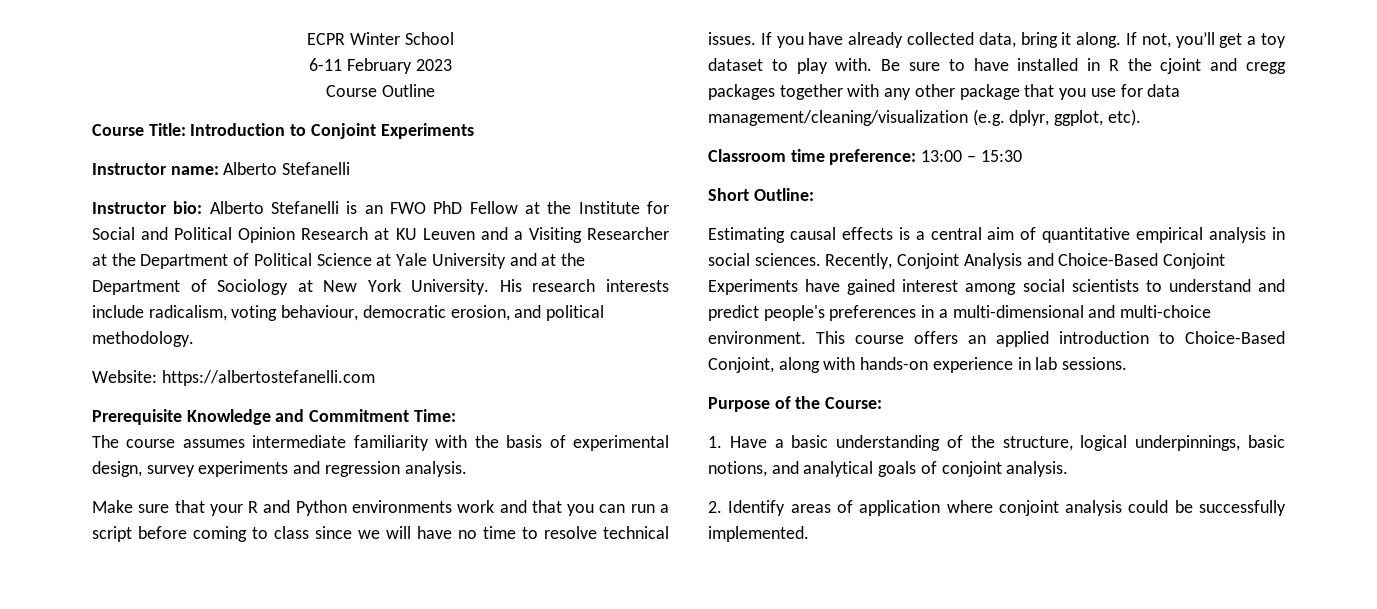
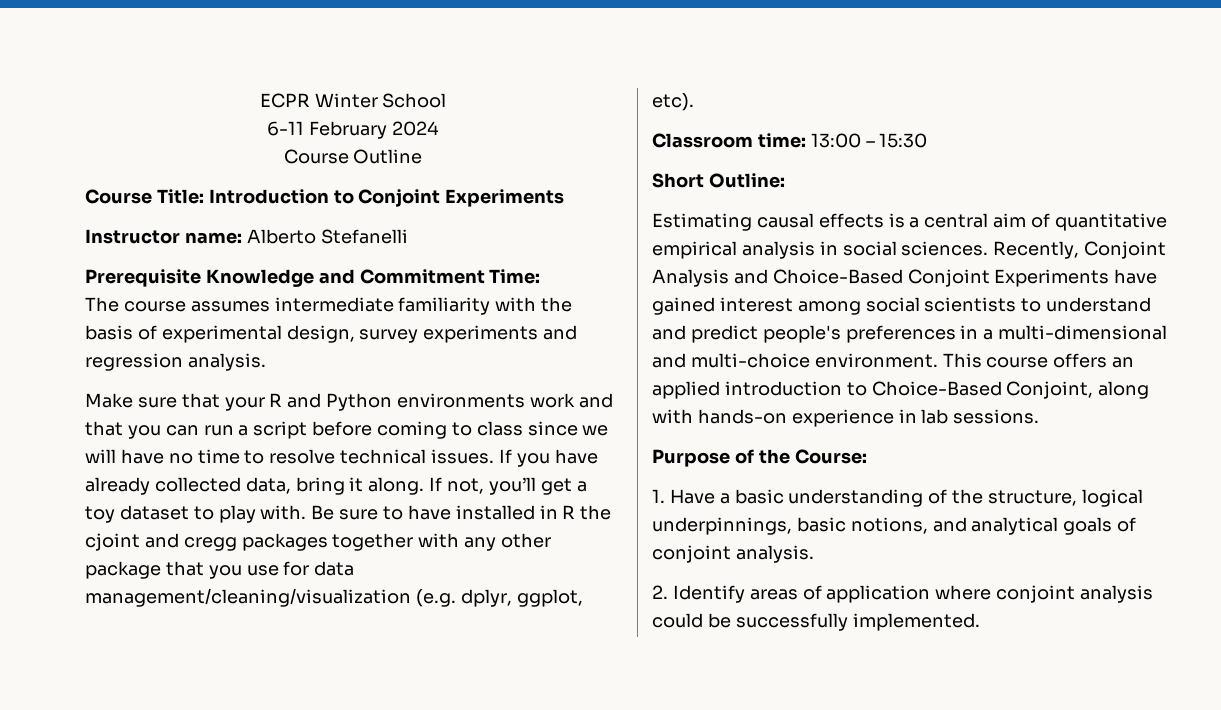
- 6-11 February 2023
+ 6-11 February 2024
- Instructor bio: Alberto Stefanelli is an FWO PhD Fellow at the Institute for Social and Political Opinion Research at KU Leuven and a Visiting Researcher at the Department of Political Science at Yale University and at the Department of Sociology at New York University. His research interests include radicalism, voting behaviour, democratic erosion, and political methodology.
- Website: https://albertostefanelli.com
- Classroom time preference: 13:00 – 15:30
+ Classroom time: 13:00 – 15:30

